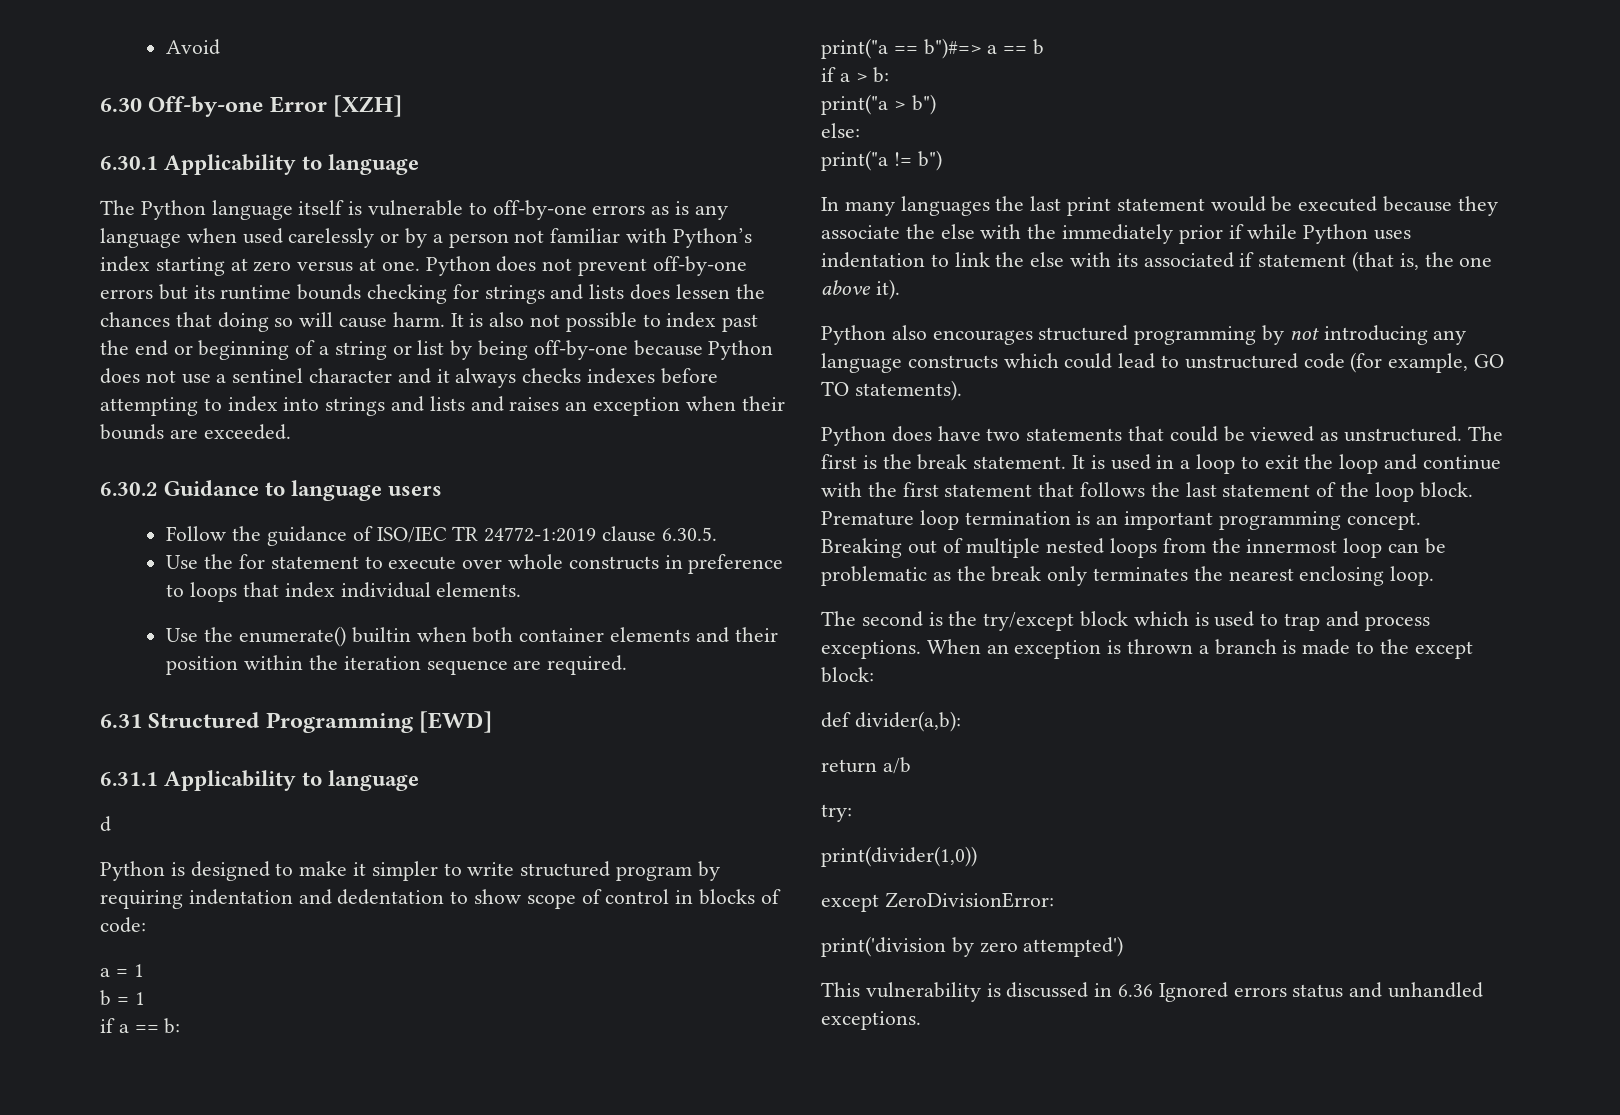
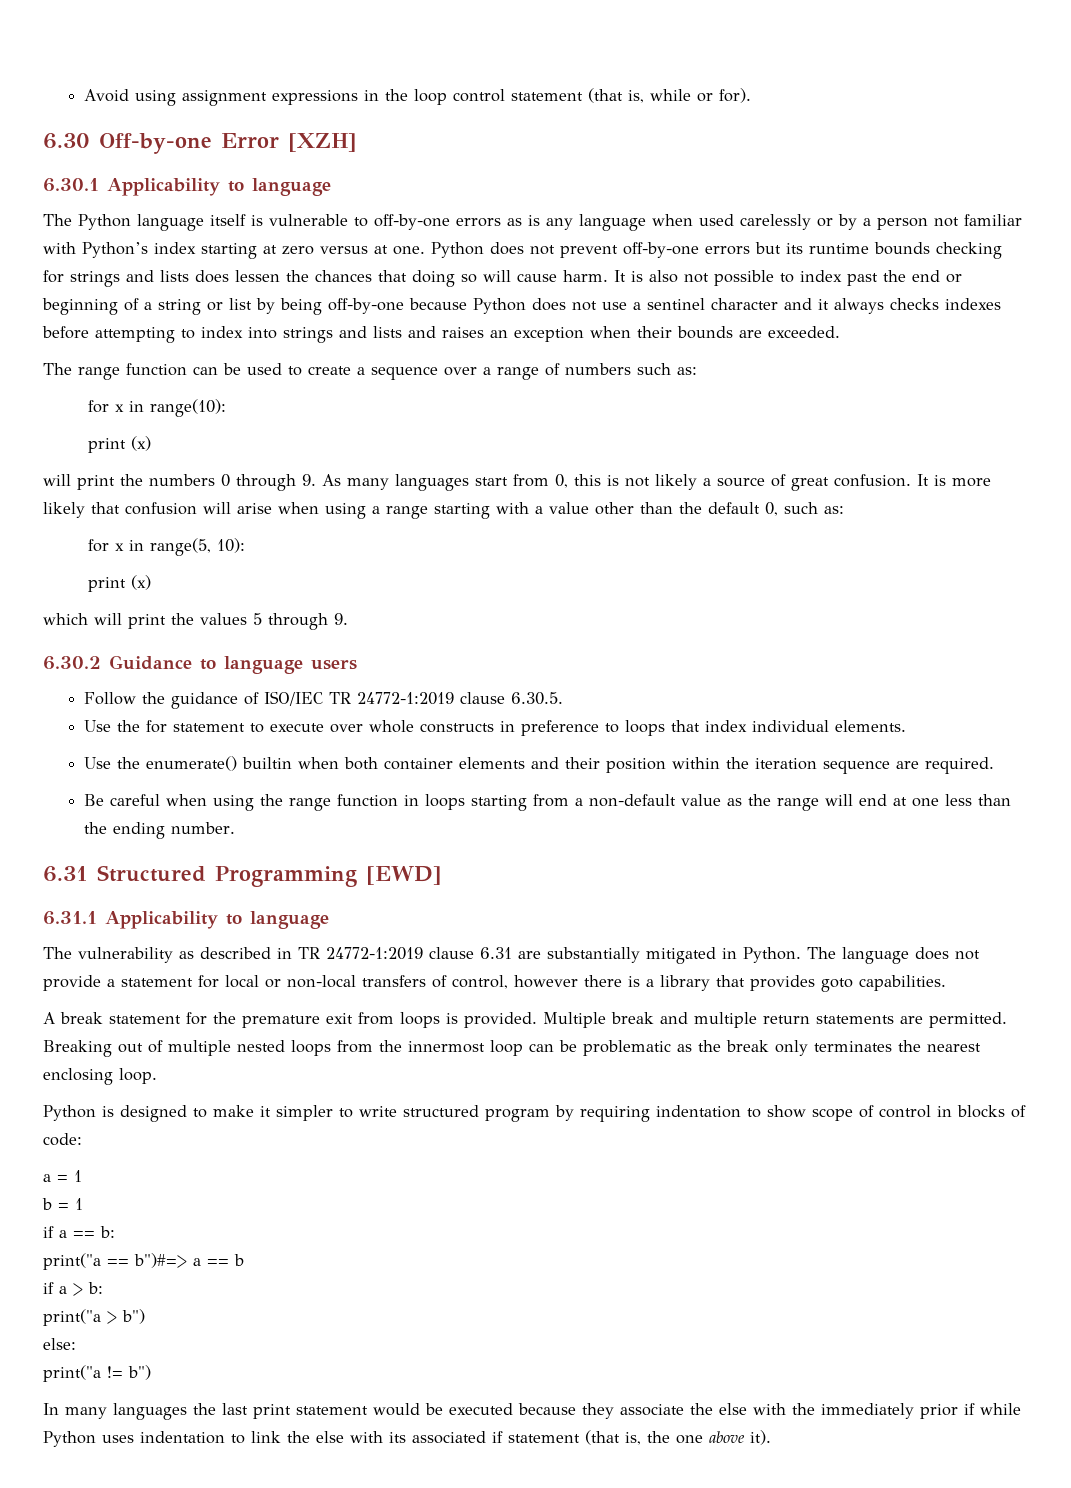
- Avoid
+ Avoid using assignment expressions in the loop control statement (that is, while or for).
+ The range function can be used to create a sequence over a range of numbers such as:
+ for x in range(10):
+ print (x)
+ will print the numbers 0 through 9. As many languages start from 0, this is not likely a source of great confusion. It is more likely that confusion will arise when using a range starting with a value other than the default 0, such as:
+ for x in range(5, 10):
+ print (x)
+ which will print the values 5 through 9.
+ Be careful when using the range function in loops starting from a non-default value as the range will end at one less than the ending number.
- d
+ The vulnerability as described in TR 24772-1:2019 clause 6.31 are substantially mitigated in Python. The language does not provide a statement for local or non-local transfers of control, however there is a library that provides goto capabilities.
+ A break statement for the premature exit from loops is provided. Multiple break and multiple return statements are permitted. Breaking out of multiple nested loops from the innermost loop can be problematic as the break only terminates the nearest enclosing loop.
- Python is designed to make it simpler to write structured program by requiring indentation and dedentation to show scope of control in blocks of code:
+ Python is designed to make it simpler to write structured program by requiring indentation to show scope of control in blocks of code:
- Python also encourages structured programming by not introducing any language constructs which could lead to unstructured code (for example, GO TO statements).
- Python does have two statements that could be viewed as unstructured. The first is the break statement. It is used in a loop to exit the loop and continue with the first statement that follows the last statement of the loop block. Premature loop termination is an important programming concept. Breaking out of multiple nested loops from the innermost loop can be problematic as the break only terminates the nearest enclosing loop.
- The second is the try/except block which is used to trap and process exceptions. When an exception is thrown a branch is made to the except block:
- def divider(a,b):
- return a/b
- try:
- print(divider(1,0))
- except ZeroDivisionError:
- print('division by zero attempted')
- This vulnerability is discussed in 6.36 Ignored errors status and unhandled exceptions.

